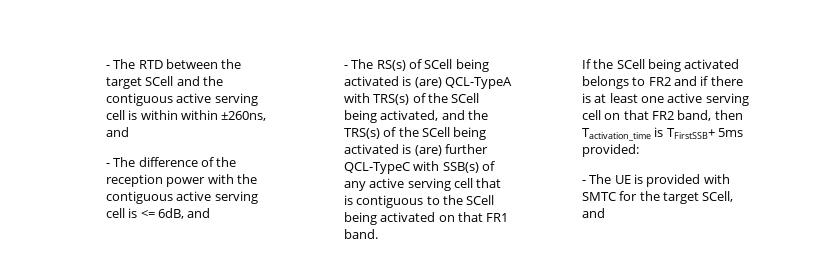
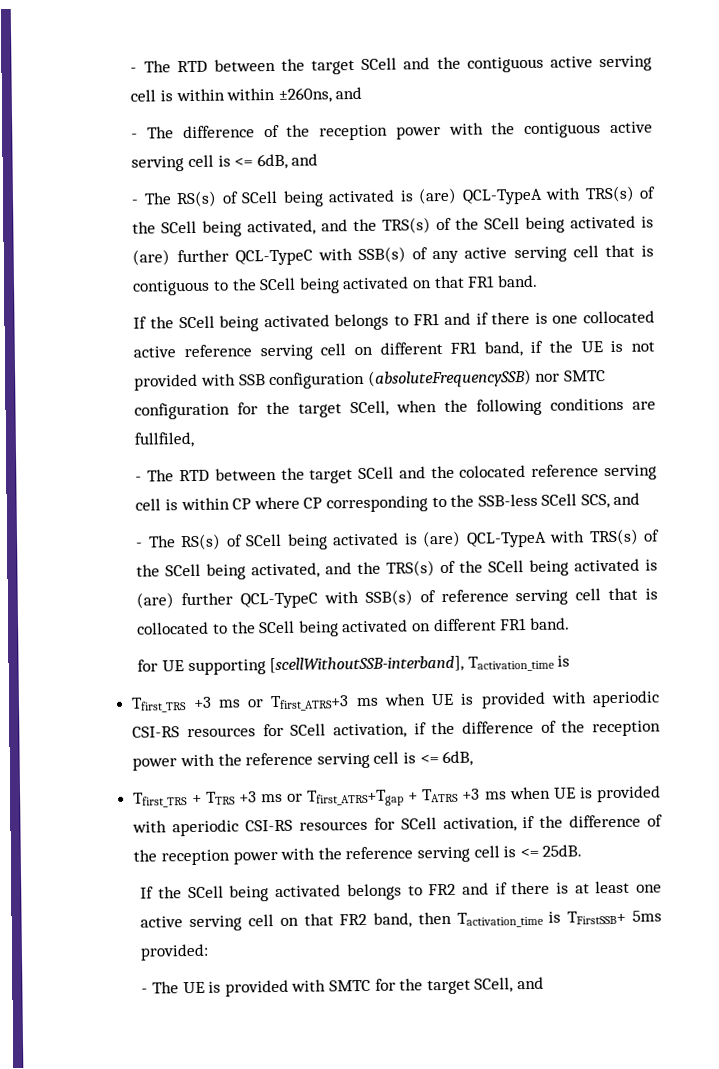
+ If the SCell being activated belongs to FR1 and if there is one collocated active reference serving cell on different FR1 band, if the UE is not provided with SSB configuration (absoluteFrequencySSB) nor SMTC configuration for the target SCell, when the following conditions are fullfiled,
+ - The RTD between the target SCell and the colocated reference serving cell is within CP where CP corresponding to the SSB-less SCell SCS, and
+ - The RS(s) of SCell being activated is (are) QCL-TypeA with TRS(s) of the SCell being activated, and the TRS(s) of the SCell being activated is (are) further QCL-TypeC with SSB(s) of reference serving cell that is collocated to the SCell being activated on different FR1 band.
+ for UE supporting [scellWithoutSSB-interband], Tactivation_time is
+ Tfirst_TRS +3 ms or Tfirst_ATRS+3 ms when UE is provided with aperiodic CSI-RS resources for SCell activation, if the difference of the reception power with the reference serving cell is <= 6dB,
+ Tfirst_TRS + TTRS +3 ms or Tfirst_ATRS+Tgap + TATRS +3 ms when UE is provided with aperiodic CSI-RS resources for SCell activation, if the difference of the reception power with the reference serving cell is <= 25dB.

